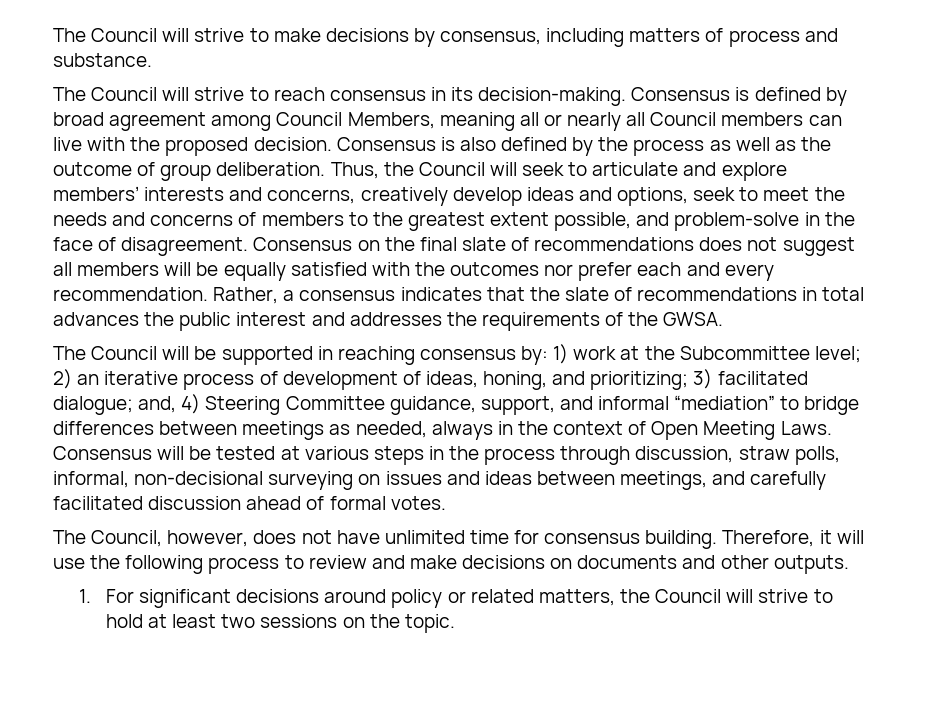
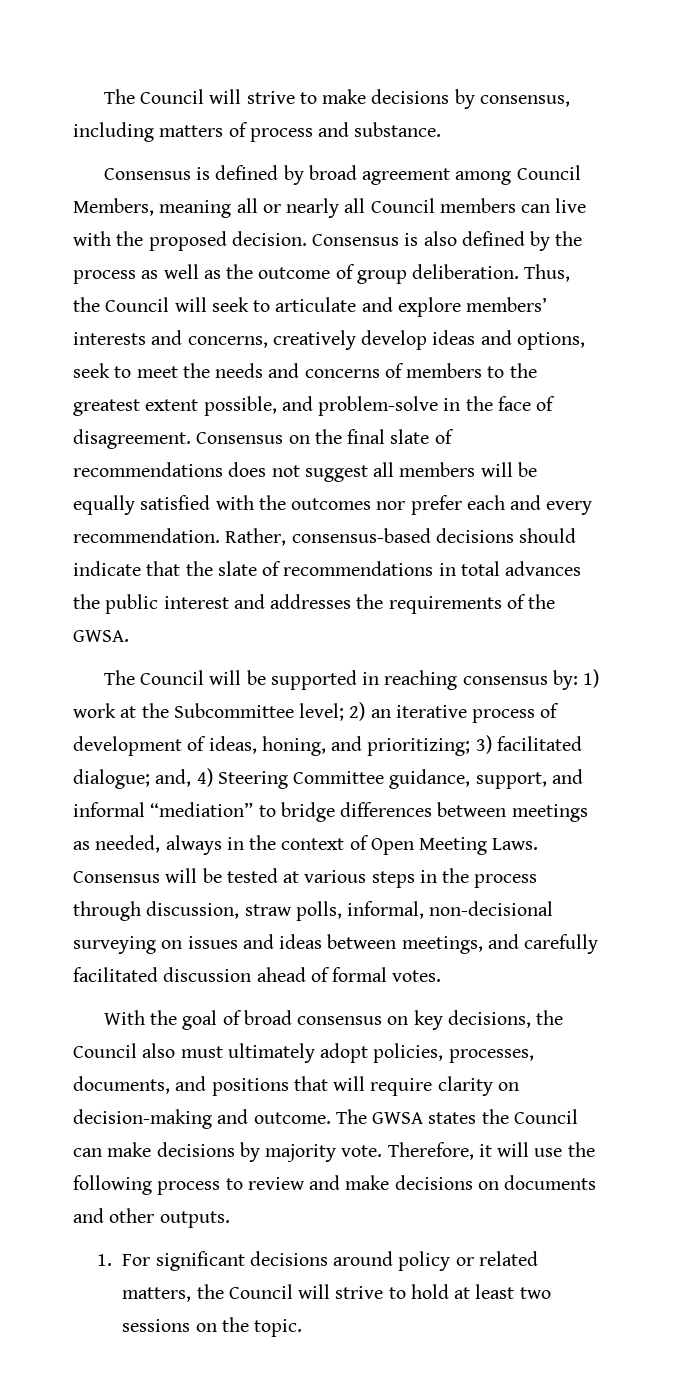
- The Council will strive to reach consensus in its decision-making.
- Rather, a consensus indicates that the slate of recommendations in total advances the public interest and addresses the requirements of the GWSA.
+ Rather, consensus-based decisions should indicate that the slate of recommendations in total advances the public interest and addresses the requirements of the GWSA.
- The Council, however, does not have unlimited time for consensus building.
+ With the goal of broad consensus on key decisions, the Council also must ultimately adopt policies, processes, documents, and positions that will require clarity on decision-making and outcome. The GWSA states the Council can make decisions by majority vote.

